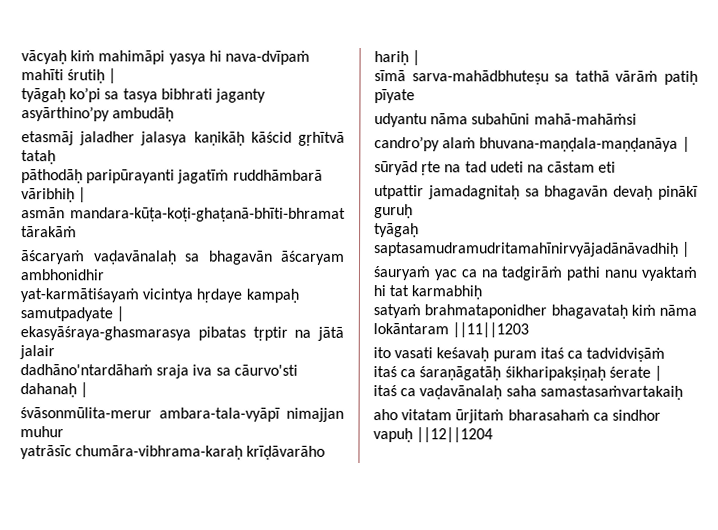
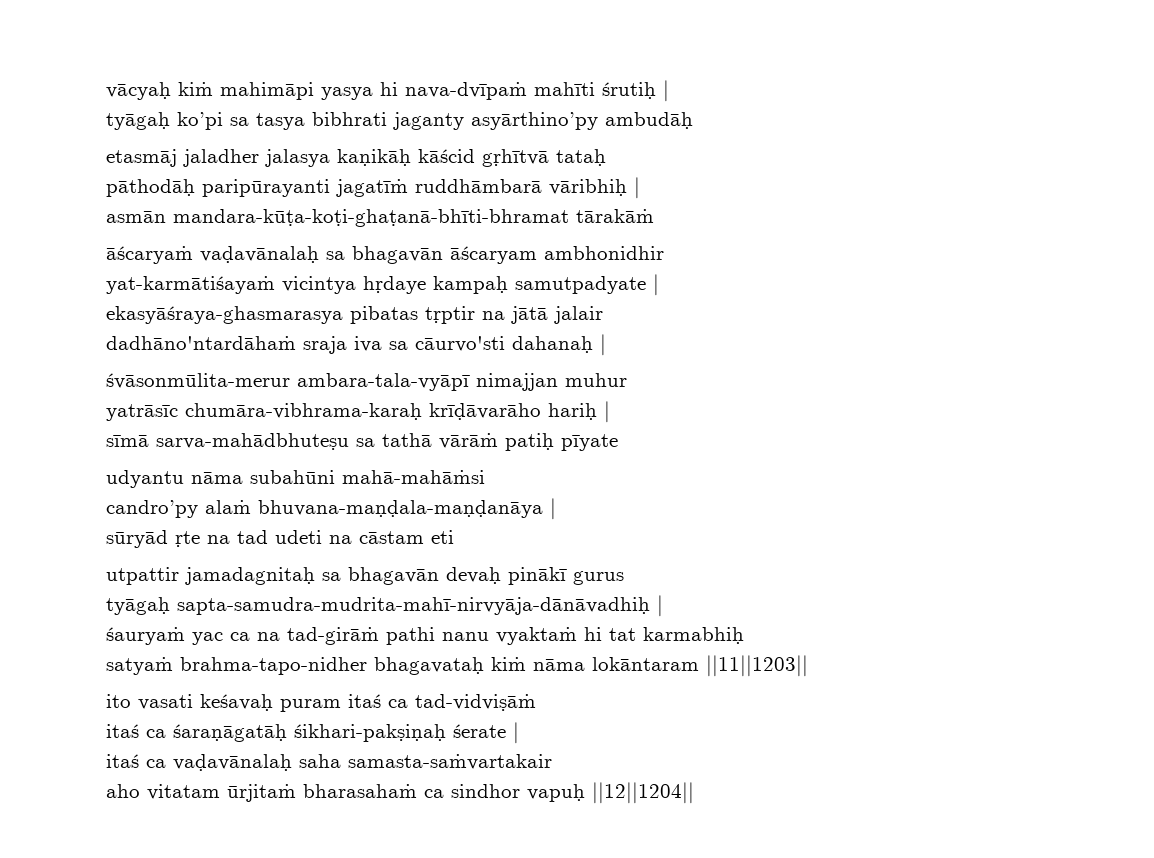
- utpattir jamadagnitaḥ sa bhagavān devaḥ pinākī guruḥ
- tyāgaḥ saptasamudramudritamahīnirvyājadānāvadhiḥ |
+ utpattir jamadagnitaḥ sa bhagavān devaḥ pinākī gurus
+ tyāgaḥ sapta-samudra-mudrita-mahī-nirvyāja-dānāvadhiḥ |
- śauryaṁ yac ca na tadgirāṁ pathi nanu vyaktaṁ hi tat karmabhiḥ
+ śauryaṁ yac ca na tad-girāṁ pathi nanu vyaktaṁ hi tat karmabhiḥ
- satyaṁ brahmataponidher bhagavataḥ kiṁ nāma lokāntaram ||11||1203
+ satyaṁ brahma-tapo-nidher bhagavataḥ kiṁ nāma lokāntaram ||11||1203||
- ito vasati keśavaḥ puram itaś ca tadvidviṣāṁ
+ ito vasati keśavaḥ puram itaś ca tad-vidviṣāṁ
- itaś ca śaraṇāgatāḥ śikharipakṣiṇaḥ śerate |
+ itaś ca śaraṇāgatāḥ śikhari-pakṣiṇaḥ śerate |
- itaś ca vaḍavānalaḥ saha samastasaṁvartakaiḥ
+ itaś ca vaḍavānalaḥ saha samasta-saṁvartakair
- aho vitatam ūrjitaṁ bharasahaṁ ca sindhor vapuḥ ||12||1204
+ aho vitatam ūrjitaṁ bharasahaṁ ca sindhor vapuḥ ||12||1204||

